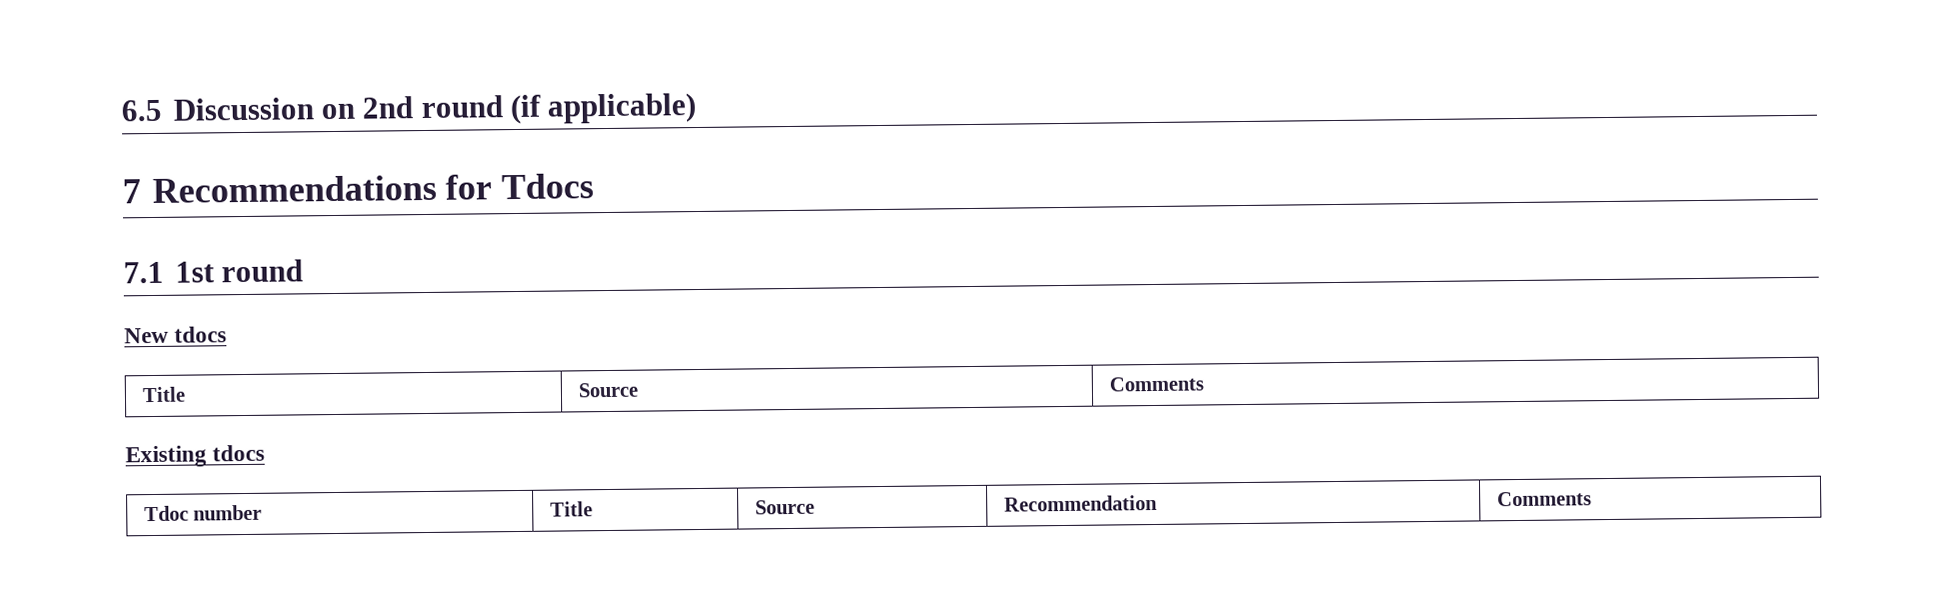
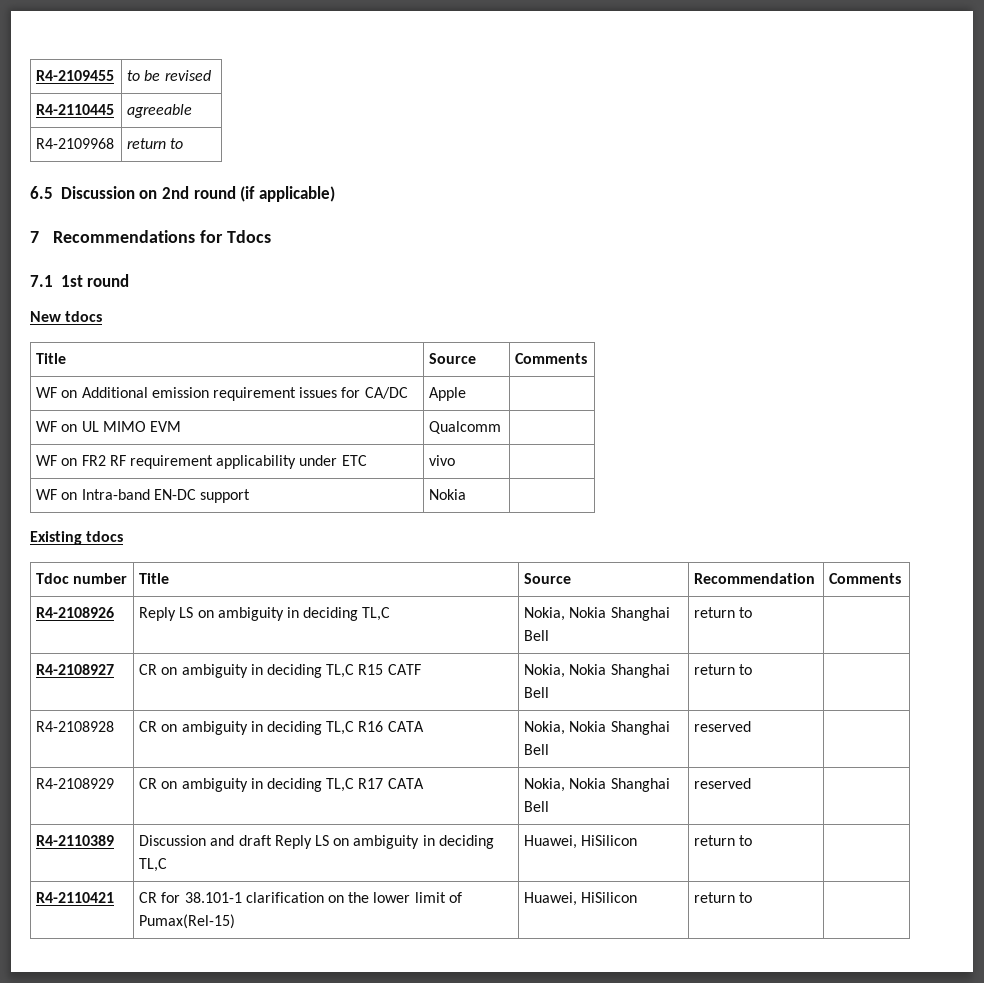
+ R4-2109455 | to be revised
+ R4-2110445 | agreeable
+ R4-2109968 | return to
+ WF on Additional emission requirement issues for CA/DC | Apple |
+ WF on UL MIMO EVM | Qualcomm |
+ WF on FR2 RF requirement applicability under ETC | vivo |
+ WF on Intra-band EN-DC support | Nokia |
+ R4-2108926 | Reply LS on ambiguity in deciding TL,C | Nokia, Nokia Shanghai Bell | return to |
+ R4-2108927 | CR on ambiguity in deciding TL,C R15 CATF | Nokia, Nokia Shanghai Bell | return to |
+ R4-2108928 | CR on ambiguity in deciding TL,C R16 CATA | Nokia, Nokia Shanghai Bell | reserved |
+ R4-2108929 | CR on ambiguity in deciding TL,C R17 CATA | Nokia, Nokia Shanghai Bell | reserved |
+ R4-2110389 | Discussion and draft Reply LS on ambiguity in deciding TL,C | Huawei, HiSilicon | return to |
+ R4-2110421 | CR for 38.101-1 clarification on the lower limit of Pumax(Rel-15) | Huawei, HiSilicon | return to |

